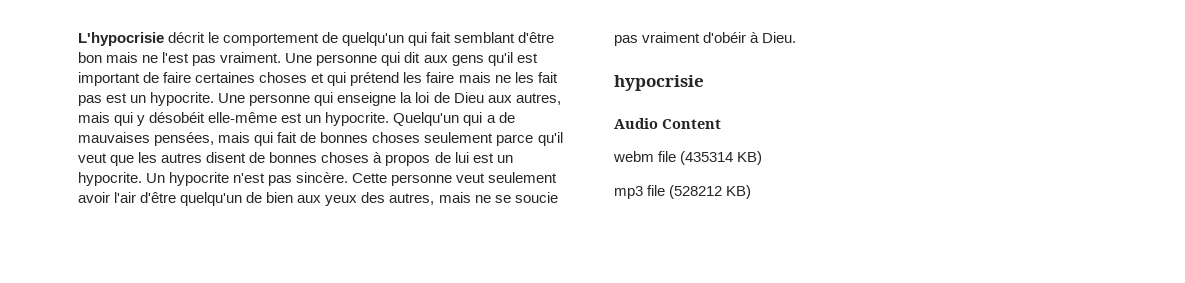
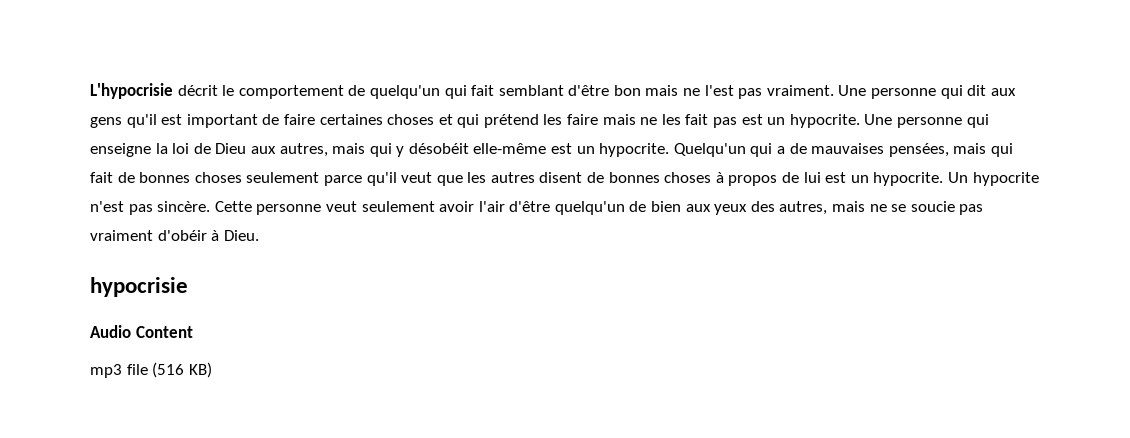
- webm file (435314 KB)
- mp3 file (528212 KB)
+ mp3 file (516 KB)

